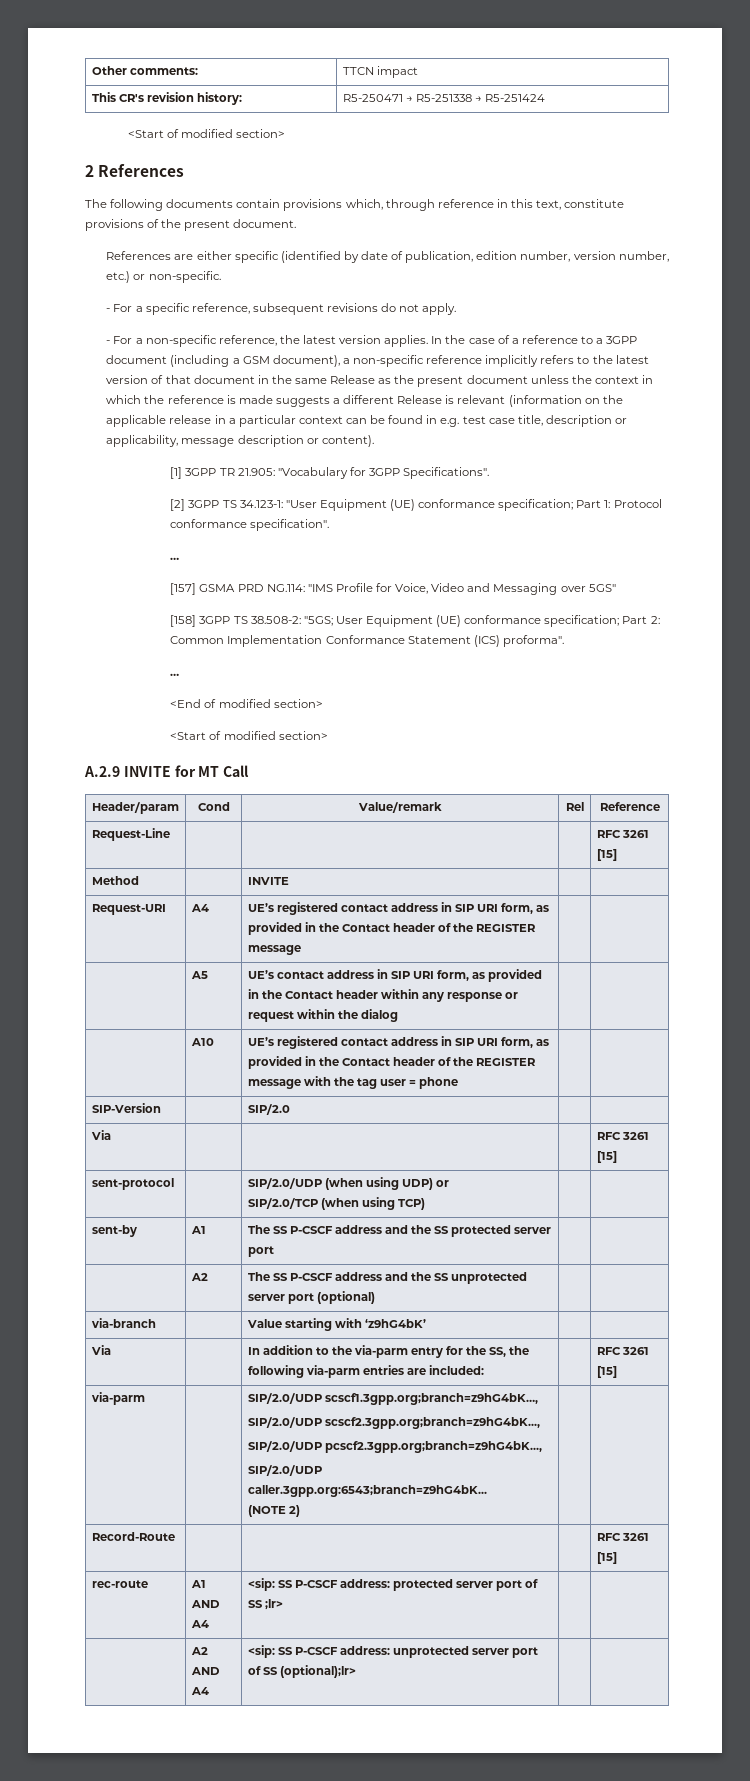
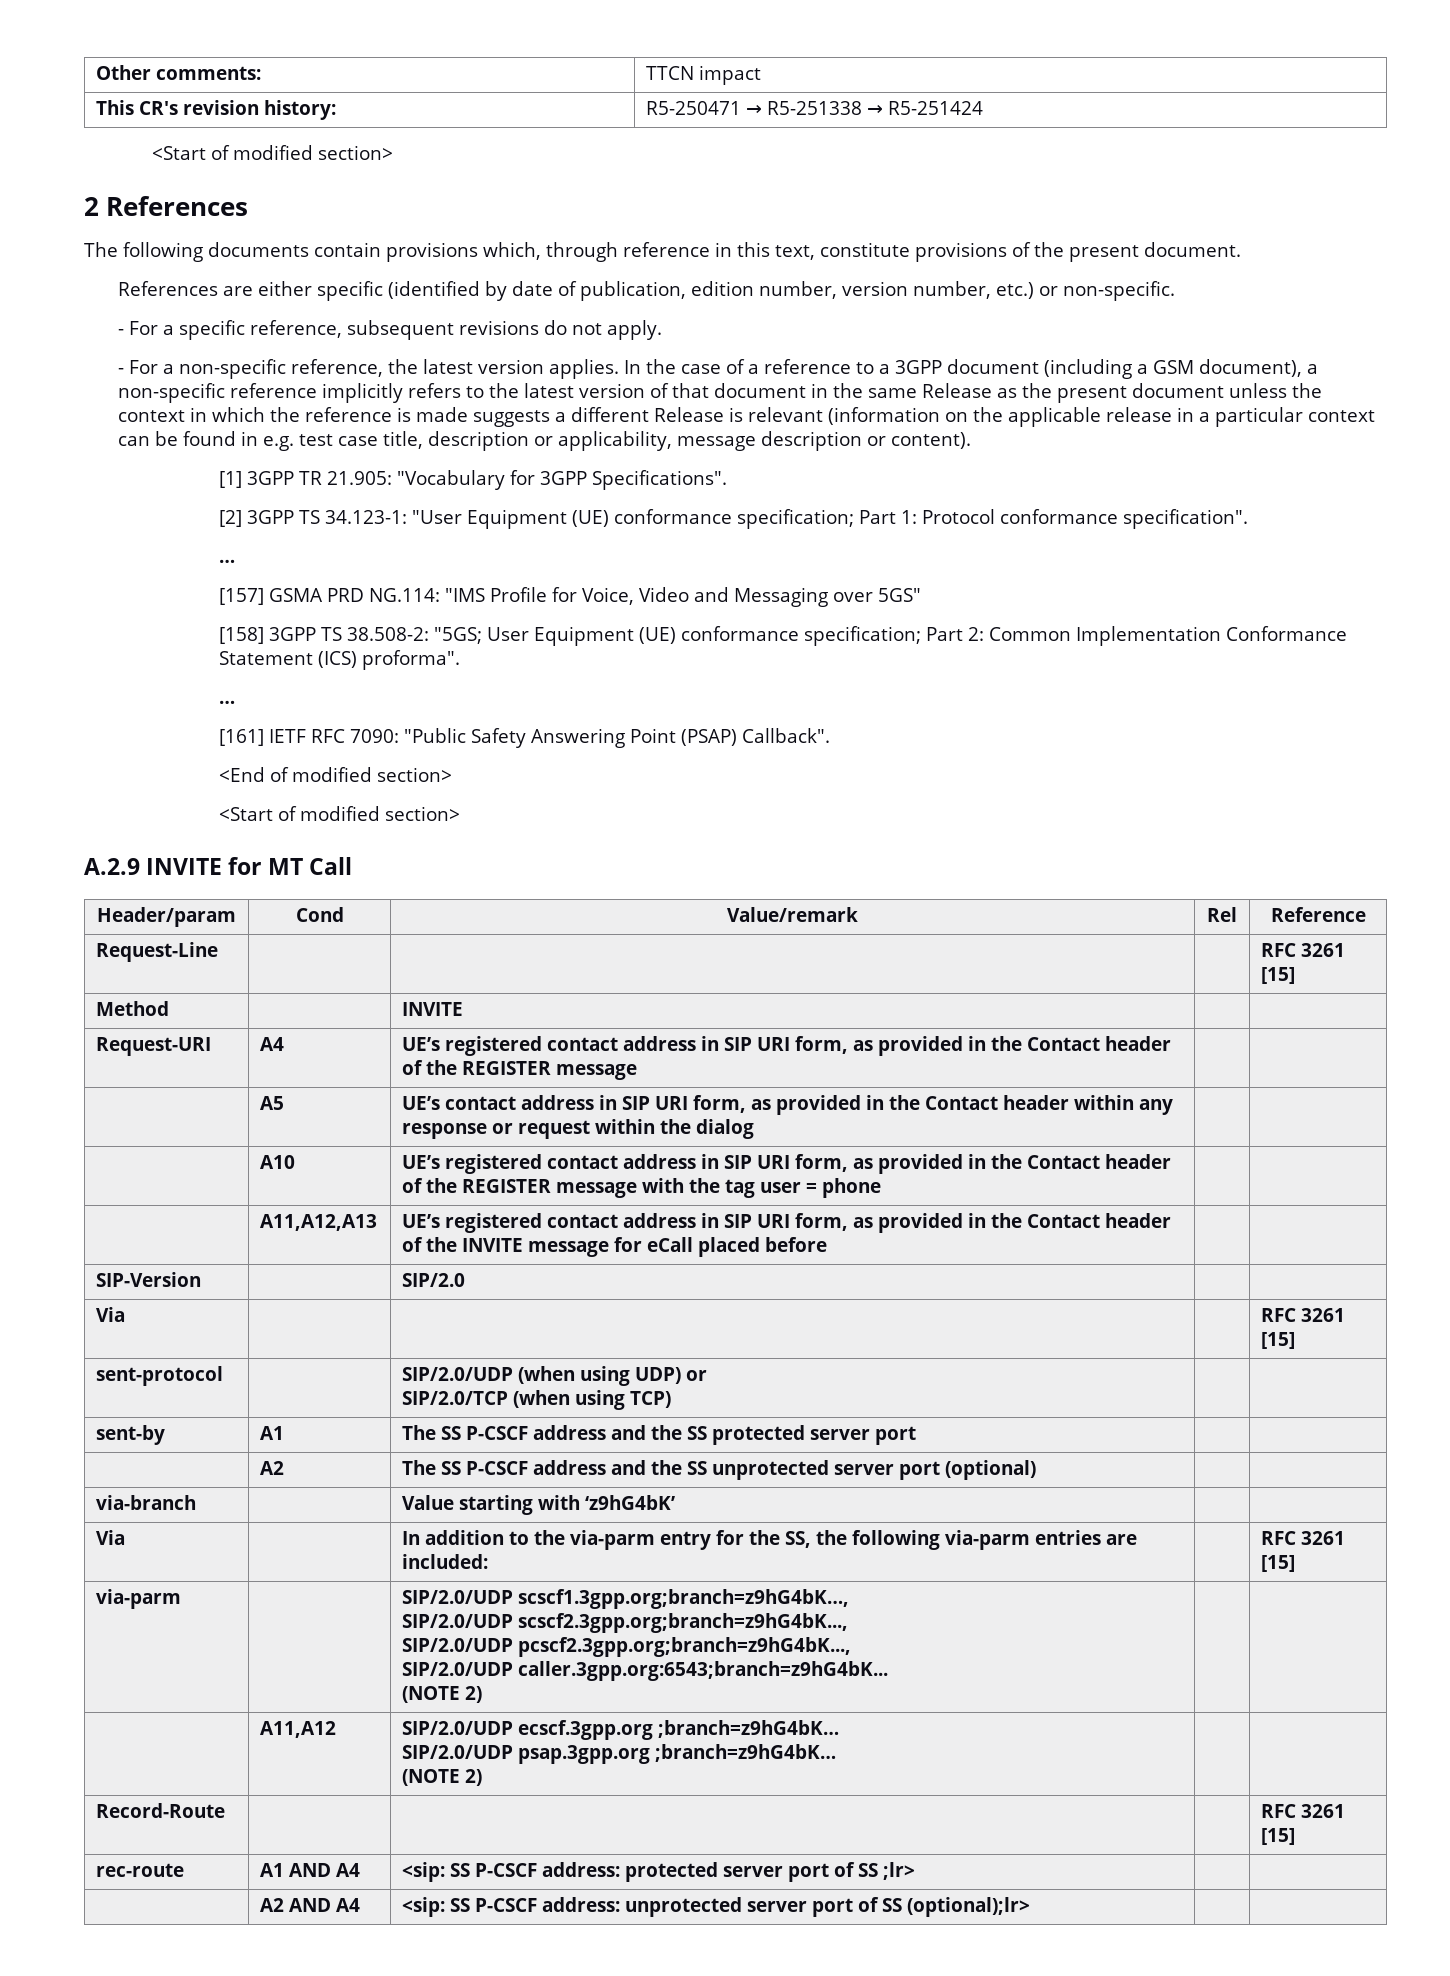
+ [161] IETF RFC 7090: "Public Safety Answering Point (PSAP) Callback".
+ | A11,A12,A13 | UE’s registered contact address in SIP URI form, as provided in the Contact header of the INVITE message for eCall placed before | |
+ | A11,A12 | SIP/2.0/UDP ecscf.3gpp.org ;branch=z9hG4bK…
+ SIP/2.0/UDP psap.3gpp.org ;branch=z9hG4bK…
+ (NOTE 2) | |

